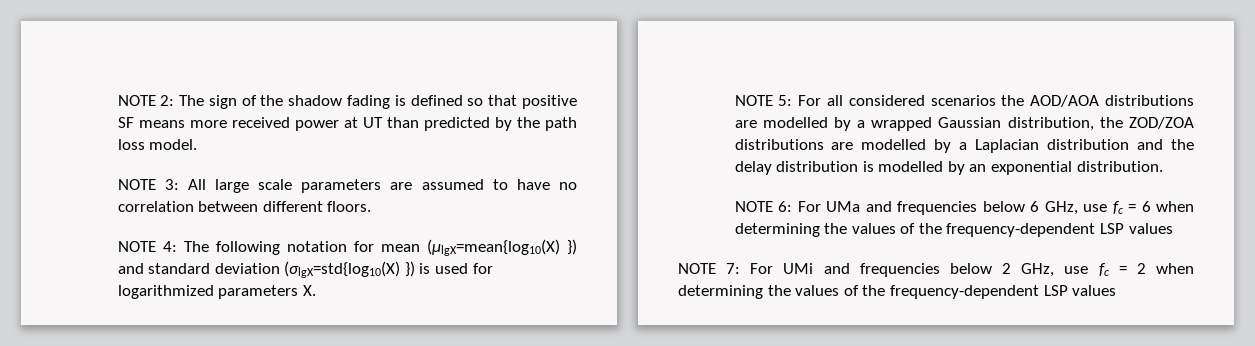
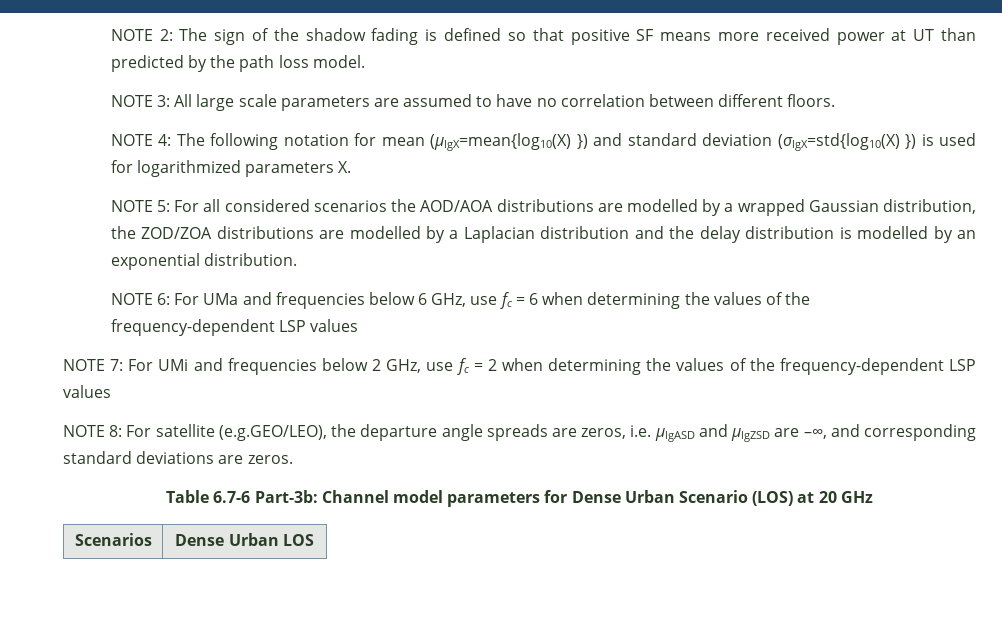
+ NOTE 8: For satellite (e.g.GEO/LEO), the departure angle spreads are zeros, i.e. μlgASD and μlgZSD are –∞, and corresponding standard deviations are zeros.
+ Table 6.7-6 Part-3b: Channel model parameters for Dense Urban Scenario (LOS) at 20 GHz
+ Scenarios | Dense Urban LOS

